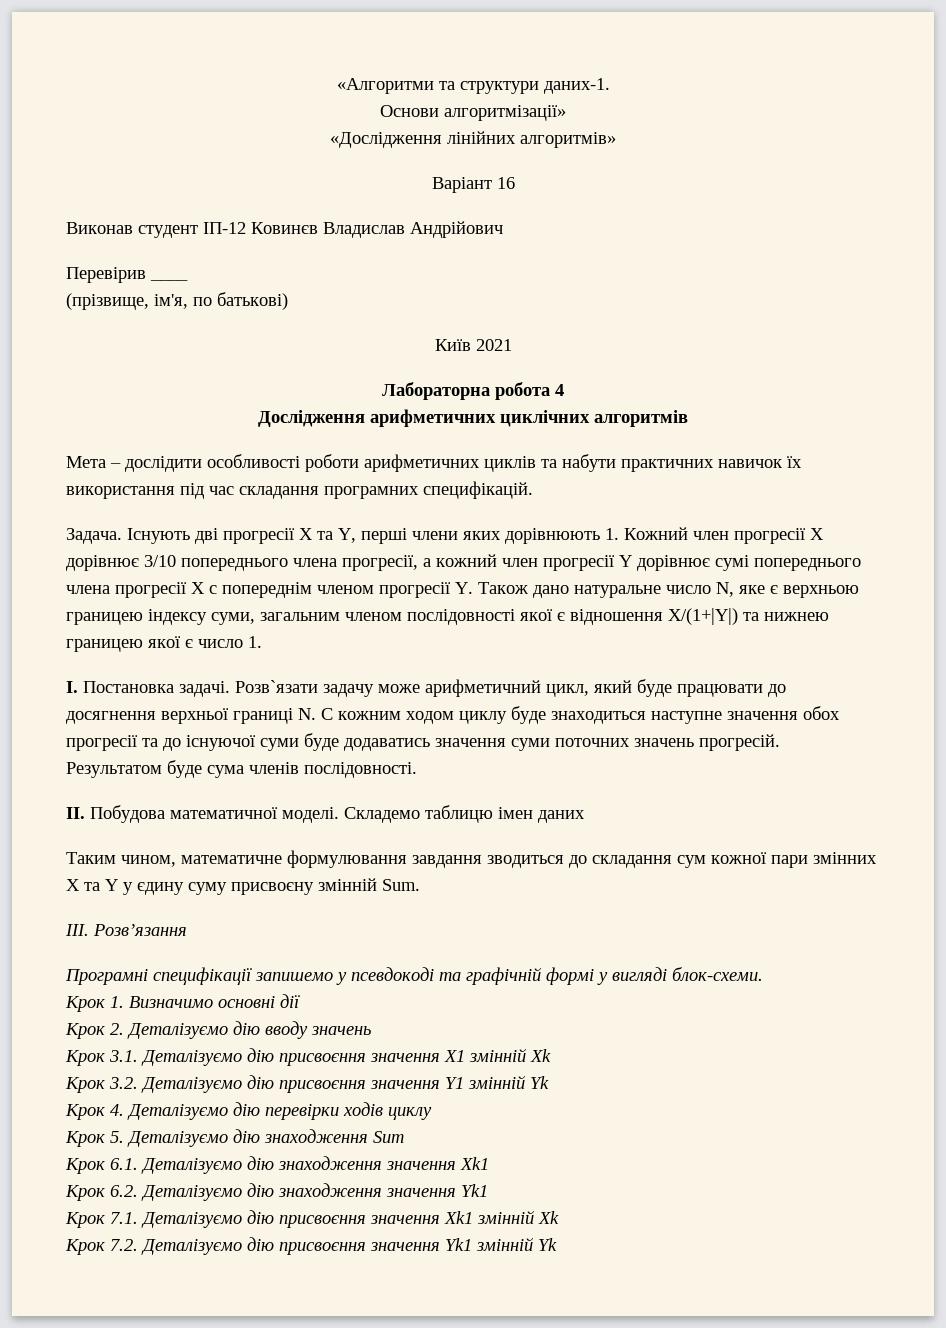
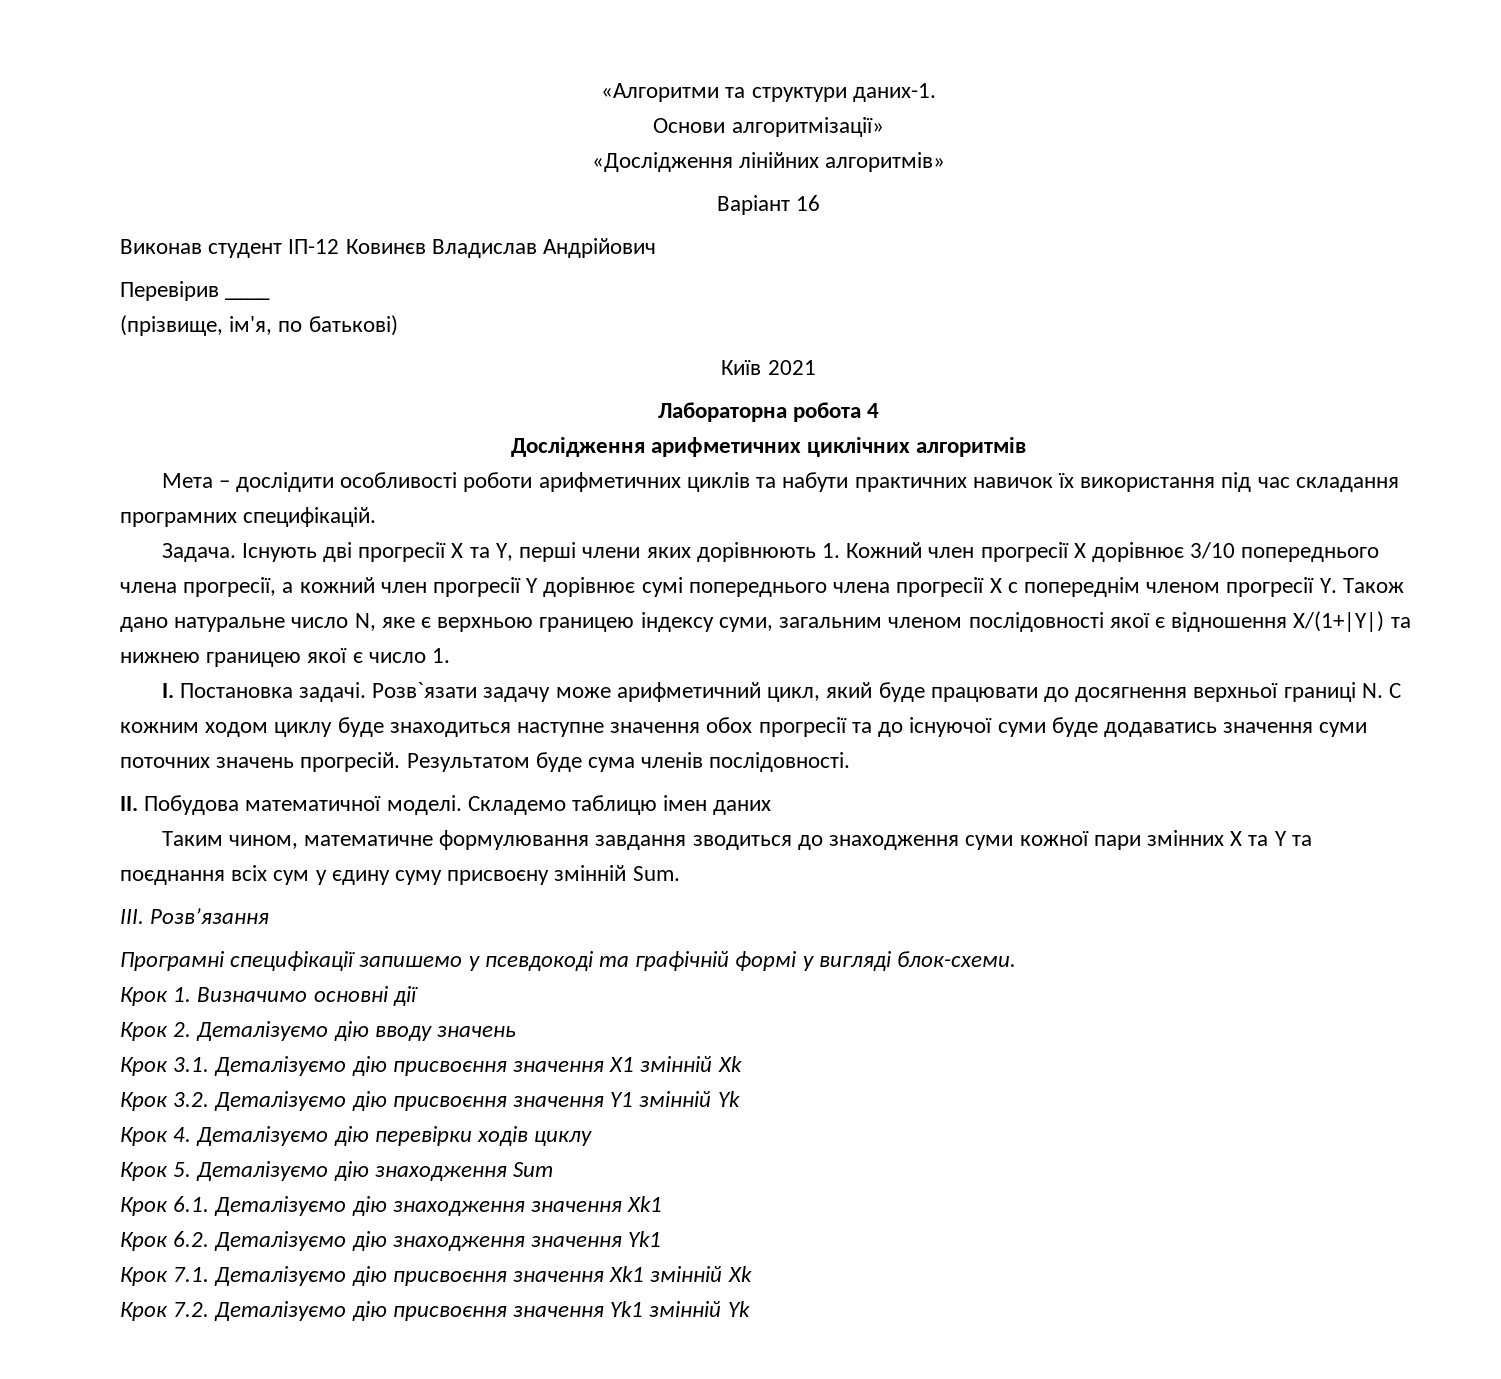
- Таким чином, математичне формулювання завдання зводиться до складання сум кожної пари змінних X та Y у єдину суму присвоєну змінній Sum.
+ Таким чином, математичне формулювання завдання зводиться до знаходження суми кожної пари змінних X та Y та поєднання всіх сум у єдину суму присвоєну змінній Sum.

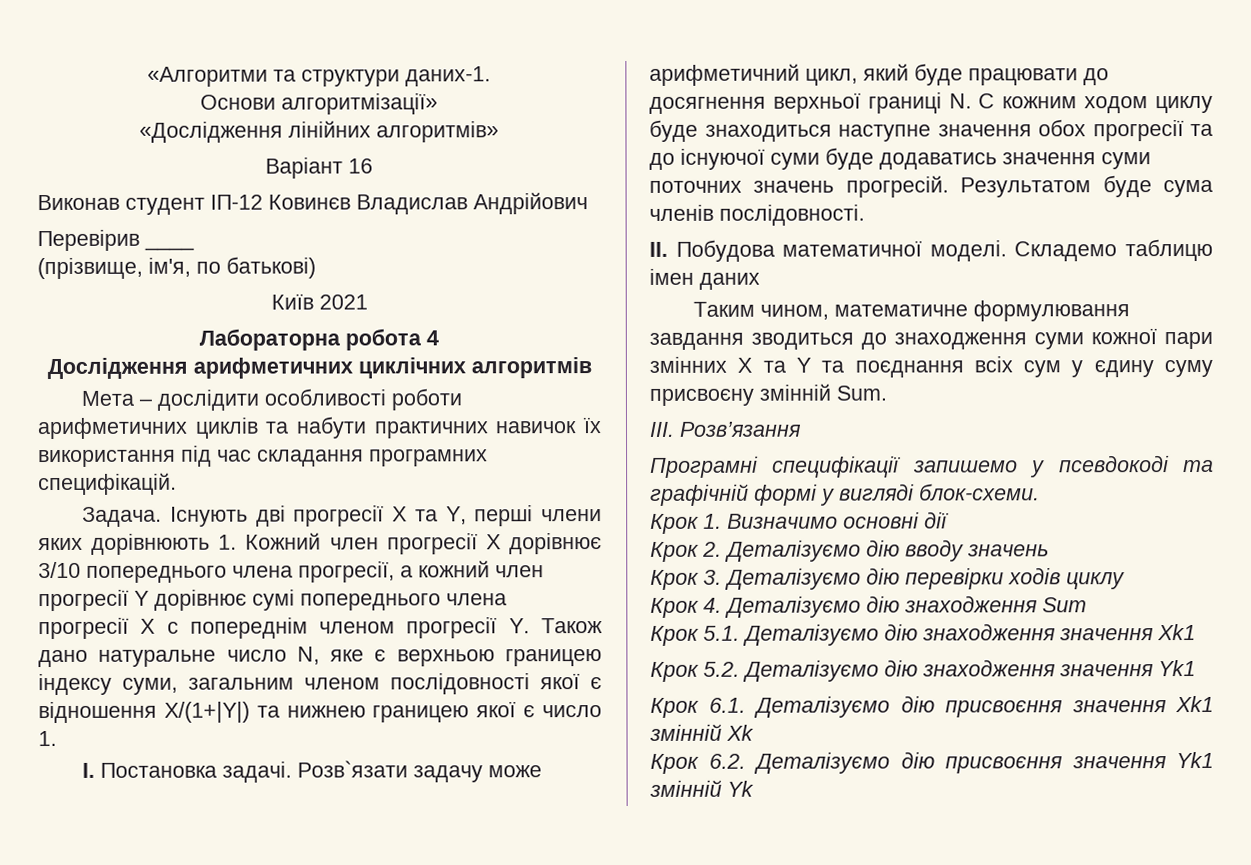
- Крок 3.1. Деталізуємо дію присвоєння значення X1 змінній Xk
- Крок 3.2. Деталізуємо дію присвоєння значення Y1 змінній Yk
- Крок 4. Деталізуємо дію перевірки ходів циклу
+ Крок 3. Деталізуємо дію перевірки ходів циклу
- Крок 5. Деталізуємо дію знаходження Sum
+ Крок 4. Деталізуємо дію знаходження Sum
- Крок 6.1. Деталізуємо дію знаходження значення Xk1
+ Крок 5.1. Деталізуємо дію знаходження значення Xk1
- Крок 6.2. Деталізуємо дію знаходження значення Yk1
+ Крок 5.2. Деталізуємо дію знаходження значення Yk1
- Крок 7.1. Деталізуємо дію присвоєння значення Xk1 змінній Xk
+ Крок 6.1. Деталізуємо дію присвоєння значення Xk1 змінній Xk
- Крок 7.2. Деталізуємо дію присвоєння значення Yk1 змінній Yk
+ Крок 6.2. Деталізуємо дію присвоєння значення Yk1 змінній Yk

